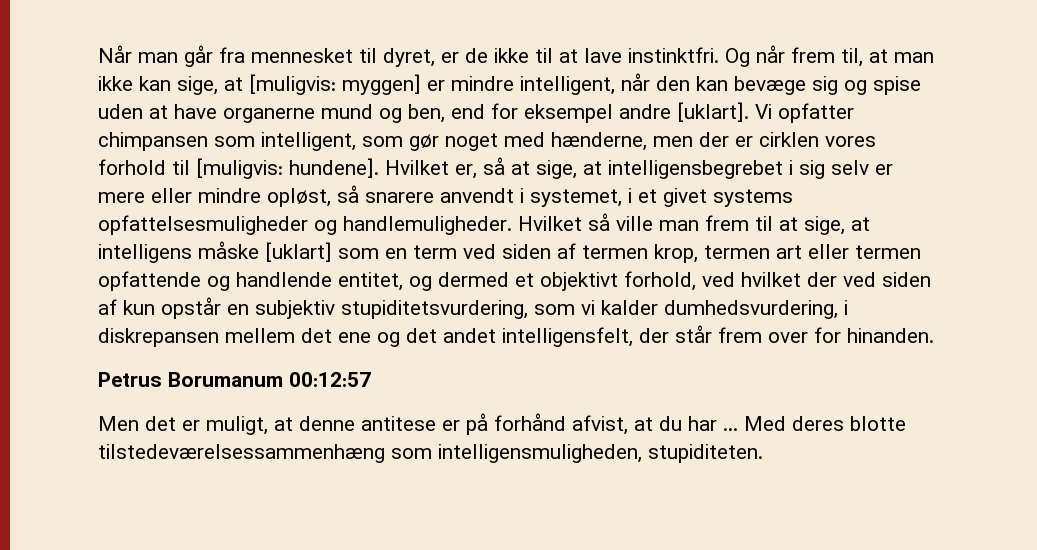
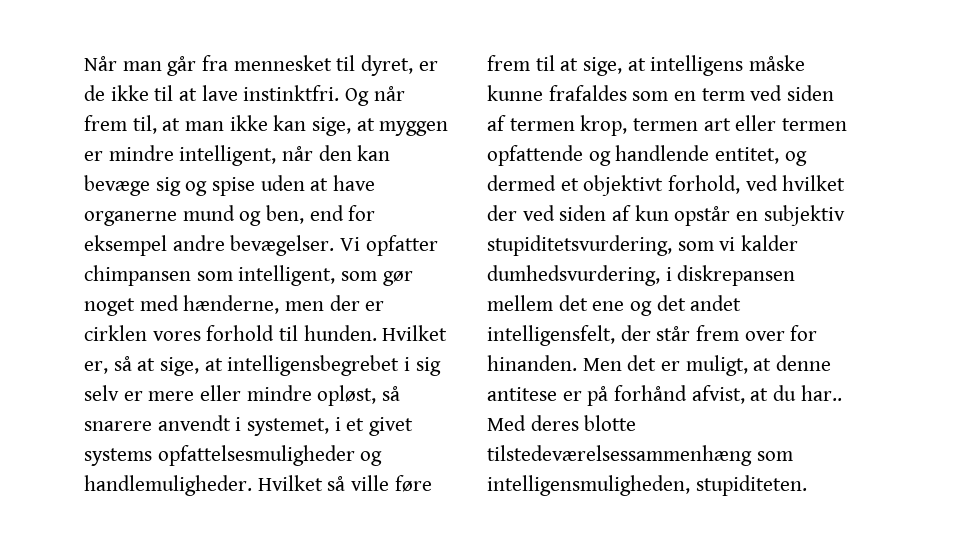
- Og når frem til, at man ikke kan sige, at [muligvis: myggen] er mindre intelligent, når den kan bevæge sig og spise uden at have organerne mund og ben, end for eksempel andre [uklart].
+ Og når frem til, at man ikke kan sige, at myggen er mindre intelligent, når den kan bevæge sig og spise uden at have organerne mund og ben, end for eksempel andre bevægelser.
- Vi opfatter chimpansen som intelligent, som gør noget med hænderne, men der er cirklen vores forhold til [muligvis: hundene].
+ Vi opfatter chimpansen som intelligent, som gør noget med hænderne, men der er cirklen vores forhold til hunden.
- Hvilket så ville man frem til at sige, at intelligens måske [uklart] som en term ved siden af termen krop, termen art eller termen opfattende og handlende entitet, og dermed et objektivt forhold, ved hvilket der ved siden af kun opstår en subjektiv stupiditetsvurdering, som vi kalder dumhedsvurdering, i diskrepansen mellem det ene og det andet intelligensfelt, der står frem over for hinanden.
- Petrus Borumanum 00:12:57
- Men det er muligt, at denne antitese er på forhånd afvist, at du har ...
+ Hvilket så ville føre frem til at sige, at intelligens måske kunne frafaldes som en term ved siden af termen krop, termen art eller termen opfattende og handlende entitet, og dermed et objektivt forhold, ved hvilket der ved siden af kun opstår en subjektiv stupiditetsvurdering, som vi kalder dumhedsvurdering, i diskrepansen mellem det ene og det andet intelligensfelt, der står frem over for hinanden. Men det er muligt, at denne antitese er på forhånd afvist, at du har..

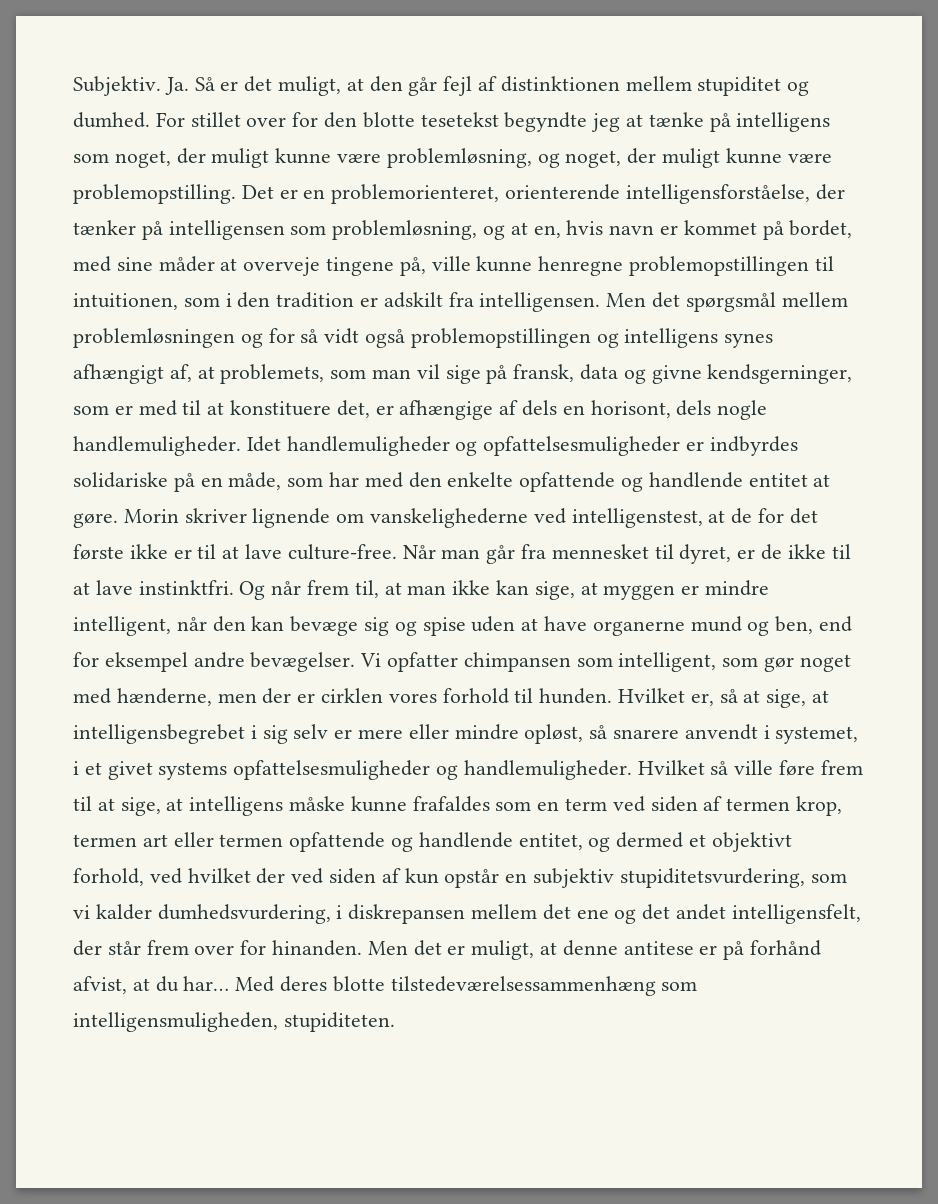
+ Subjektiv. Ja. Så er det muligt, at den går fejl af distinktionen mellem stupiditet og dumhed. For stillet over for den blotte tesetekst begyndte jeg at tænke på intelligens som noget, der muligt kunne være problemløsning, og noget, der muligt kunne være problemopstilling. Det er en problemorienteret, orienterende intelligensforståelse, der tænker på intelligensen som problemløsning, og at en, hvis navn er kommet på bordet, med sine måder at overveje tingene på, ville kunne henregne problemopstillingen til intuitionen, som i den tradition er adskilt fra intelligensen. Men det spørgsmål mellem problemløsningen og for så vidt også problemopstillingen og intelligens synes afhængigt af, at problemets, som man vil sige på fransk, data og givne kendsgerninger, som er med til at konstituere det, er afhængige af dels en horisont, dels nogle handlemuligheder. Idet handlemuligheder og opfattelsesmuligheder er indbyrdes solidariske på en måde, som har med den enkelte opfattende og handlende entitet at gøre. Morin skriver lignende om vanskelighederne ved intelligenstest, at de for det første ikke er til at lave culture-free.
- Men det er muligt, at denne antitese er på forhånd afvist, at du har..
+ Men det er muligt, at denne antitese er på forhånd afvist, at du har…

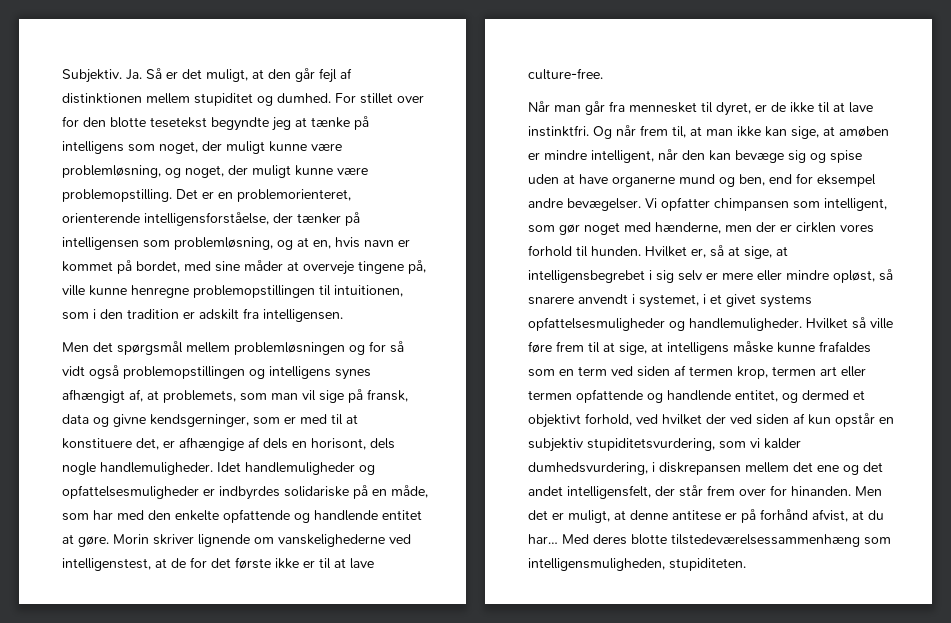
- Det er en problemorienteret, orienterende intelligensforståelse, der tænker på intelligensen som problemløsning, og at en, hvis navn er kommet på bordet, med sine måder at overveje tingene på, ville kunne henregne problemopstillingen til intuitionen, som i den tradition er adskilt fra intelligensen. Men det spørgsmål mellem problemløsningen og for så vidt også problemopstillingen og intelligens synes afhængigt af, at problemets, som man vil sige på fransk, data og givne kendsgerninger, som er med til at konstituere det, er afhængige af dels en horisont, dels nogle handlemuligheder.
+ Det er en problemorienteret, orienterende intelligensforståelse, der tænker på intelligensen som problemløsning, og at en, hvis navn er kommet på bordet, med sine måder at overveje tingene på, ville kunne henregne problemopstillingen til intuitionen, som i den tradition er adskilt fra intelligensen.
+ Men det spørgsmål mellem problemløsningen og for så vidt også problemopstillingen og intelligens synes afhængigt af, at problemets, som man vil sige på fransk, data og givne kendsgerninger, som er med til at konstituere det, er afhængige af dels en horisont, dels nogle handlemuligheder.
- Morin skriver lignende om vanskelighederne ved intelligenstest, at de for det første ikke er til at lave culture-free. Når man går fra mennesket til dyret, er de ikke til at lave instinktfri.
+ Morin skriver lignende om vanskelighederne ved intelligenstest, at de for det første ikke er til at lave culture-free.
+ Når man går fra mennesket til dyret, er de ikke til at lave instinktfri.
- Og når frem til, at man ikke kan sige, at myggen er mindre intelligent, når den kan bevæge sig og spise uden at have organerne mund og ben, end for eksempel andre bevægelser.
+ Og når frem til, at man ikke kan sige, at amøben er mindre intelligent, når den kan bevæge sig og spise uden at have organerne mund og ben, end for eksempel andre bevægelser.

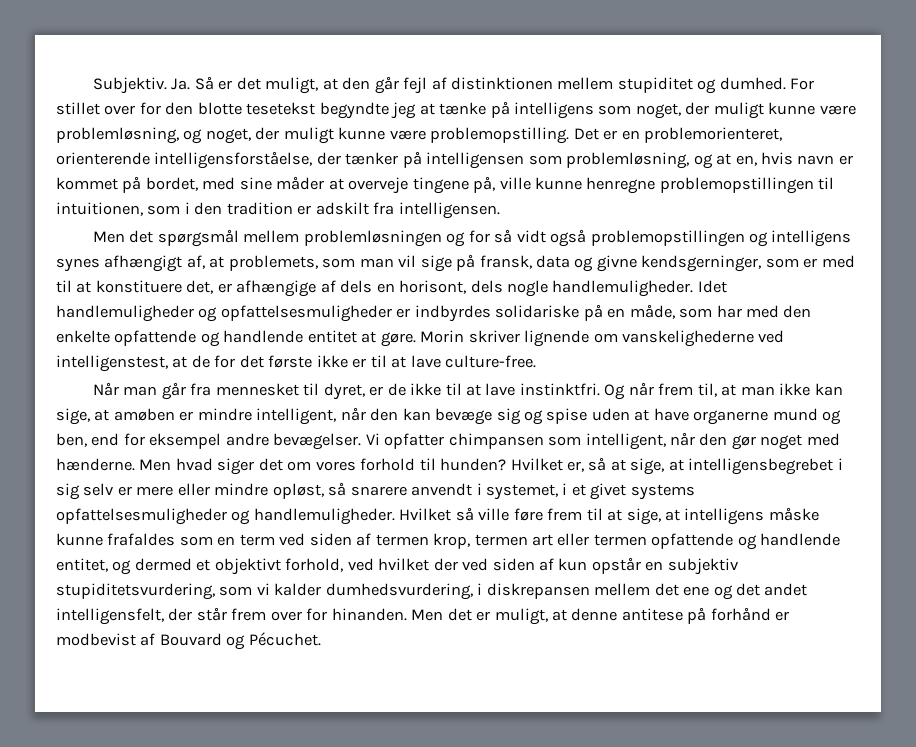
- Vi opfatter chimpansen som intelligent, som gør noget med hænderne, men der er cirklen vores forhold til hunden.
+ Vi opfatter chimpansen som intelligent, når den gør noget med hænderne. Men hvad siger det om vores forhold til hunden?
- Men det er muligt, at denne antitese er på forhånd afvist, at du har… Med deres blotte tilstedeværelsessammenhæng som intelligensmuligheden, stupiditeten.
+ Men det er muligt, at denne antitese på forhånd er modbevist af Bouvard og Pécuchet.

